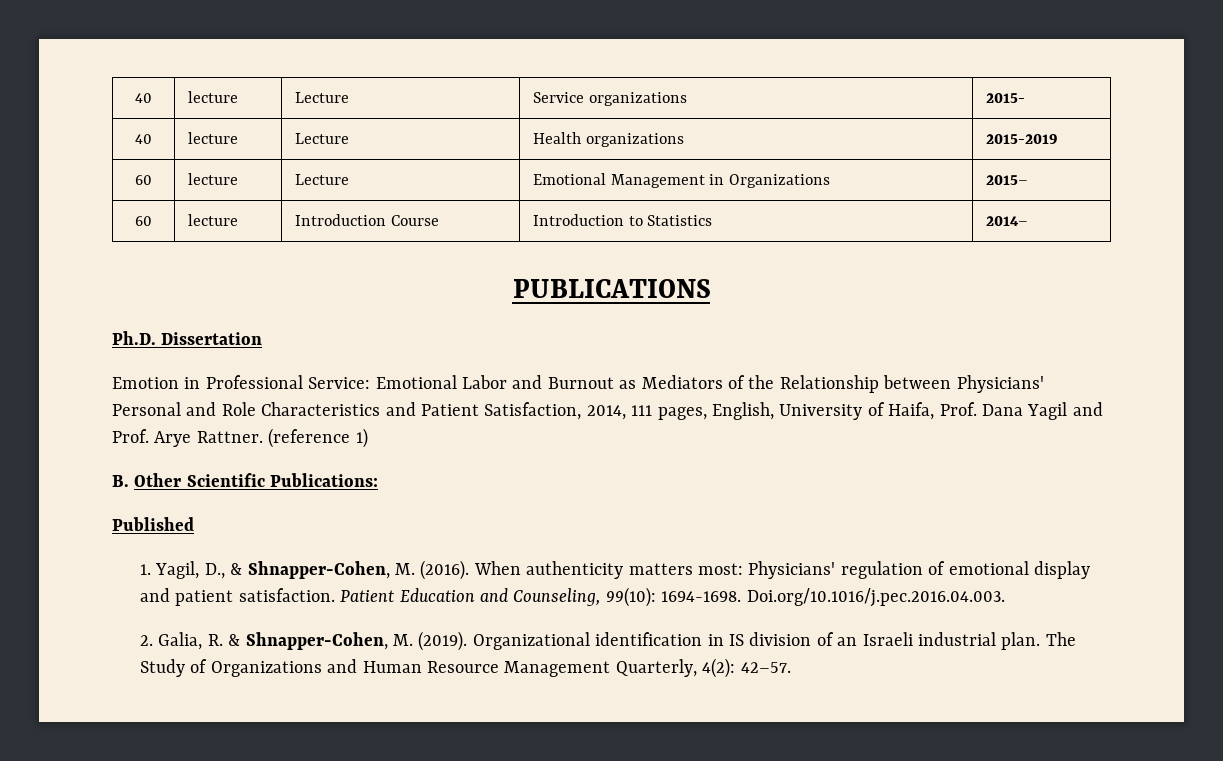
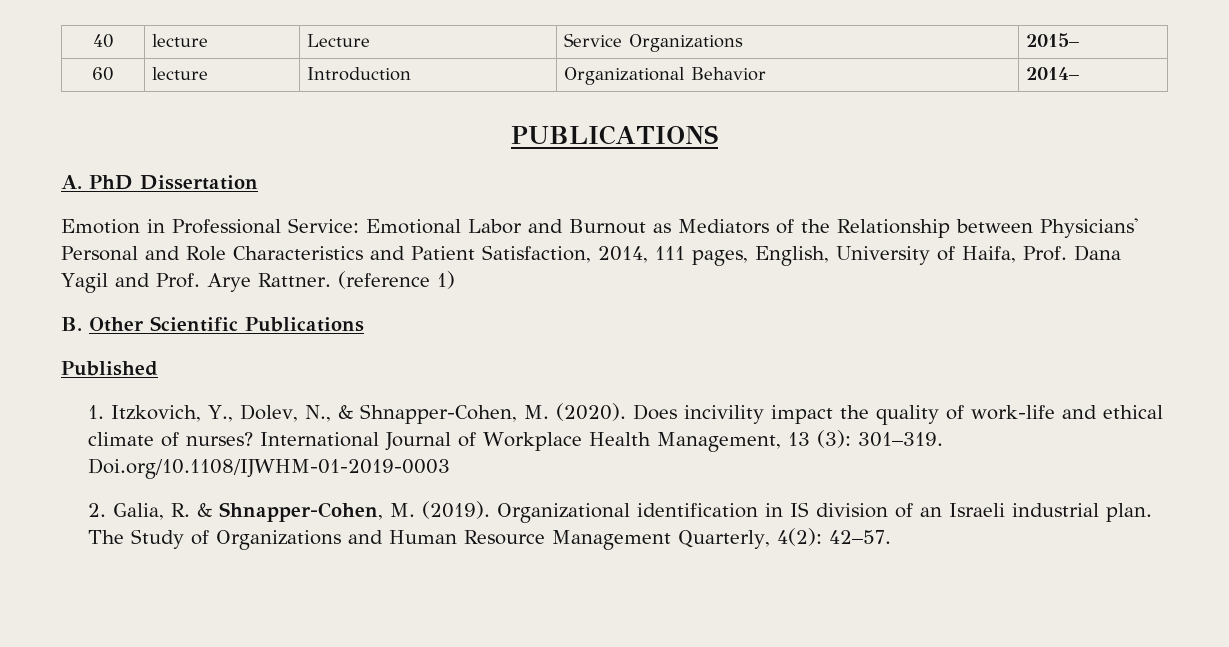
- 40 | lecture | Lecture | Service organizations | 2015-
- 40 | lecture | Lecture | Health organizations | 2015-2019
- 60 | lecture | Lecture | Emotional Management in Organizations | 2015–
+ 40 | lecture | Lecture | Service Organizations | 2015–
- 60 | lecture | Introduction Course | Introduction to Statistics | 2014–
+ 60 | lecture | Introduction | Organizational Behavior | 2014–
- Ph.D. Dissertation
+ A. PhD Dissertation
- B. Other Scientific Publications:
+ B. Other Scientific Publications
- 1. Yagil, D., & Shnapper-Cohen, M. (2016). When authenticity matters most: Physicians' regulation of emotional display and patient satisfaction. Patient Education and Counseling, 99(10): 1694-1698. Doi.org/10.1016/j.pec.2016.04.003.
+ 1. Itzkovich, Y., Dolev, N., & Shnapper-Cohen, M. (2020). Does incivility impact the quality of work-life and ethical climate of nurses? International Journal of Workplace Health Management, 13 (3): 301–319. Doi.org/10.1108/IJWHM-01-2019-0003

